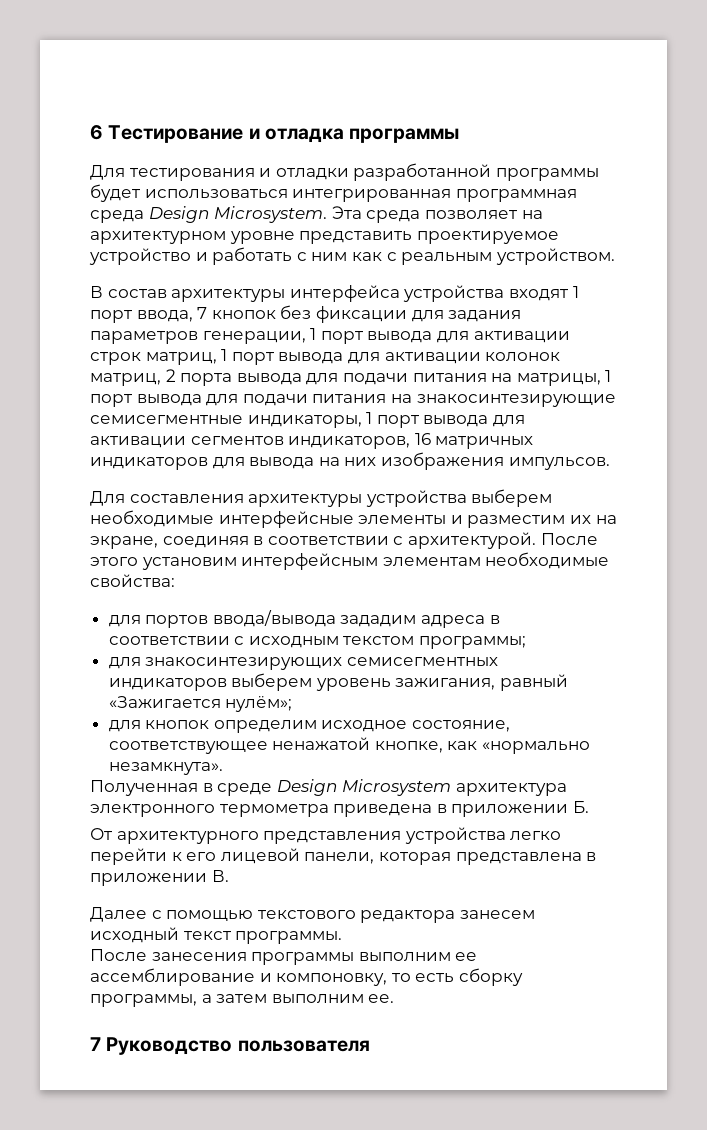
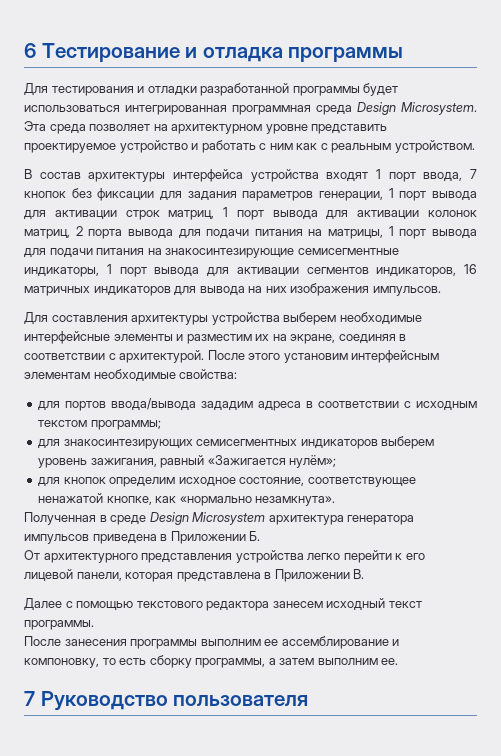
- Полученная в среде Design Microsystem архитектура электронного термометра приведена в приложении Б.
+ Полученная в среде Design Microsystem архитектура генератора импульсов приведена в Приложении Б.
- От архитектурного представления устройства легко перейти к его лицевой панели, которая представлена в приложении В.
+ От архитектурного представления устройства легко перейти к его лицевой панели, которая представлена в Приложении В.

